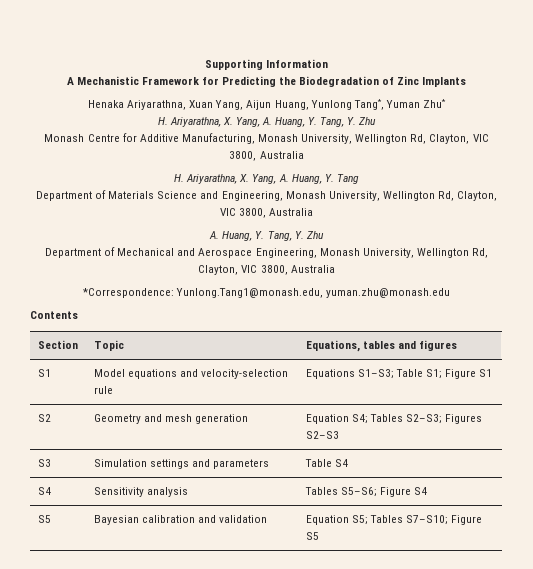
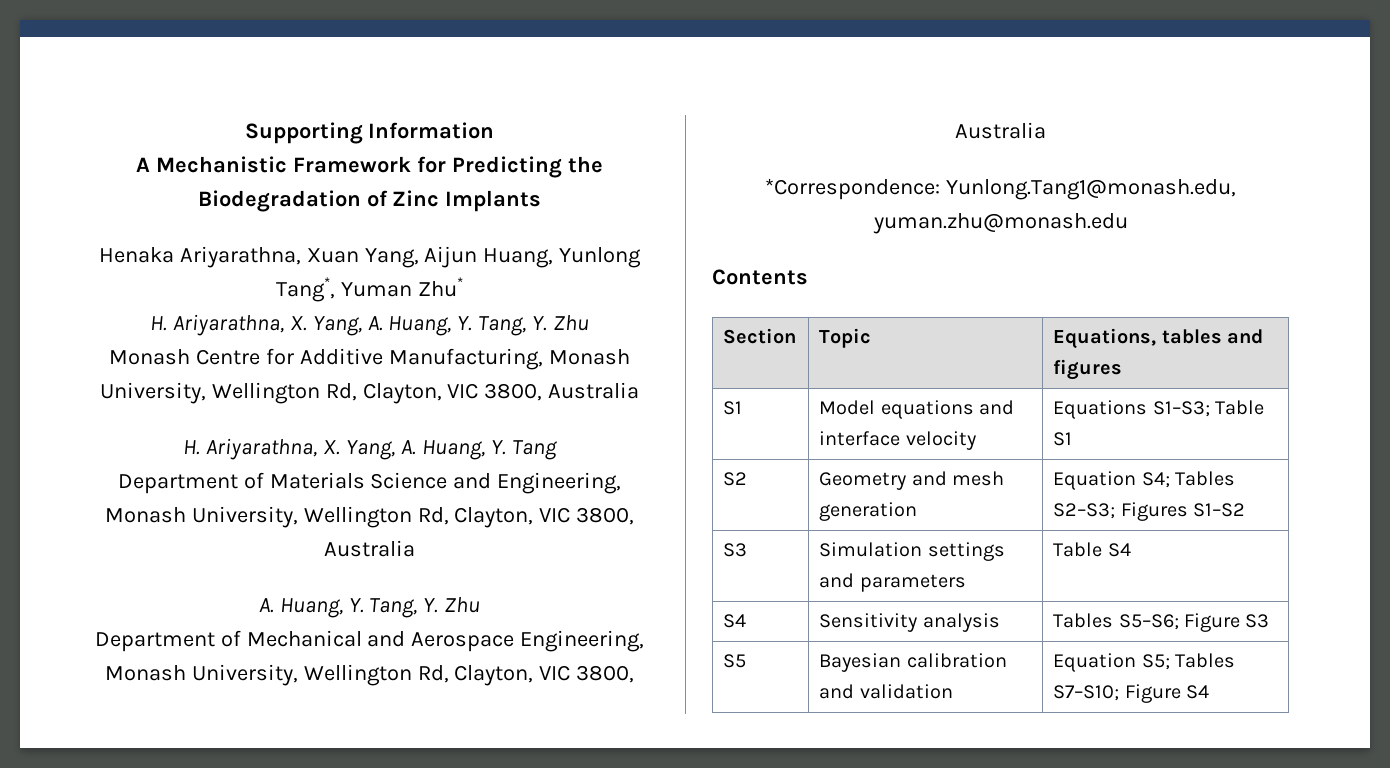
- S1 | Model equations and velocity-selection rule | Equations S1–S3; Table S1; Figure S1
+ S1 | Model equations and interface velocity | Equations S1–S3; Table S1
- S2 | Geometry and mesh generation | Equation S4; Tables S2–S3; Figures S2–S3
+ S2 | Geometry and mesh generation | Equation S4; Tables S2–S3; Figures S1–S2
- S4 | Sensitivity analysis | Tables S5–S6; Figure S4
+ S4 | Sensitivity analysis | Tables S5–S6; Figure S3
- S5 | Bayesian calibration and validation | Equation S5; Tables S7–S10; Figure S5
+ S5 | Bayesian calibration and validation | Equation S5; Tables S7–S10; Figure S4

